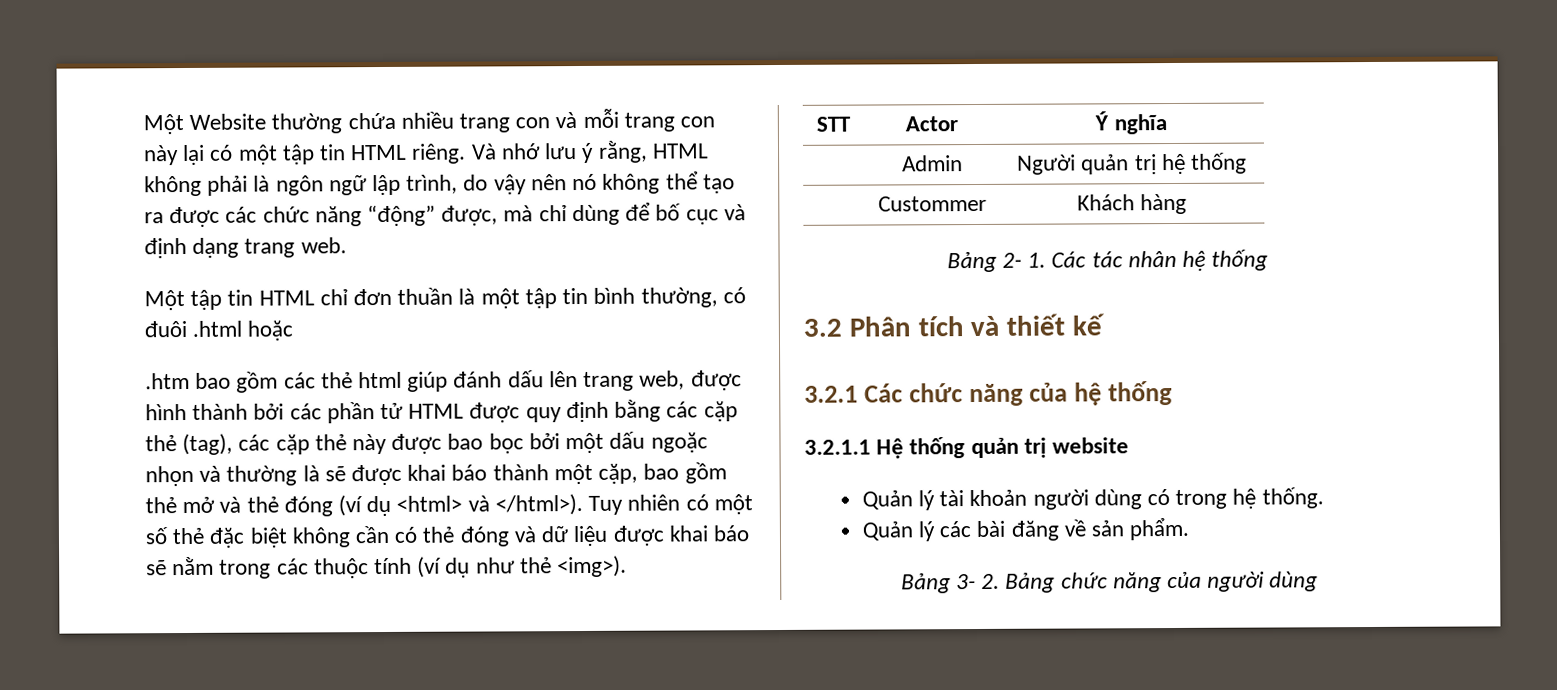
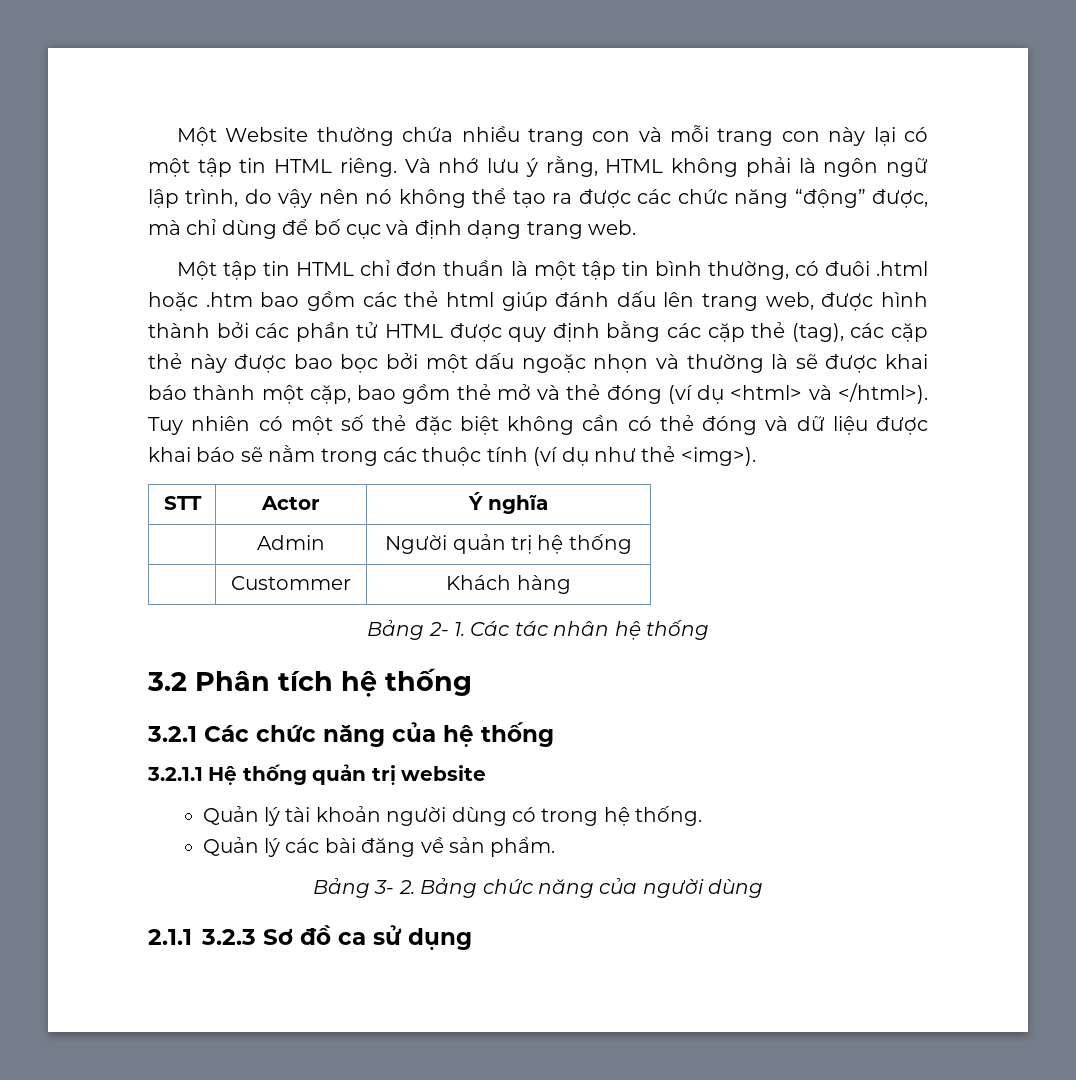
- Một tập tin HTML chỉ đơn thuần là một tập tin bình thường, có đuôi .html hoặc
- .htm bao gồm các thẻ html giúp đánh dấu lên trang web, được hình thành bởi các phần tử HTML được quy định bằng các cặp thẻ (tag), các cặp thẻ này được bao bọc bởi một dấu ngoặc nhọn và thường là sẽ được khai báo thành một cặp, bao gồm thẻ mở và thẻ đóng (ví dụ <html> và </html>).
+ Một tập tin HTML chỉ đơn thuần là một tập tin bình thường, có đuôi .html hoặc .htm bao gồm các thẻ html giúp đánh dấu lên trang web, được hình thành bởi các phần tử HTML được quy định bằng các cặp thẻ (tag), các cặp thẻ này được bao bọc bởi một dấu ngoặc nhọn và thường là sẽ được khai báo thành một cặp, bao gồm thẻ mở và thẻ đóng (ví dụ <html> và </html>).
- 3.2 Phân tích và thiết kế
+ 3.2 Phân tích hệ thống
+ 2.1.1 3.2.3 Sơ đồ ca sử dụng

